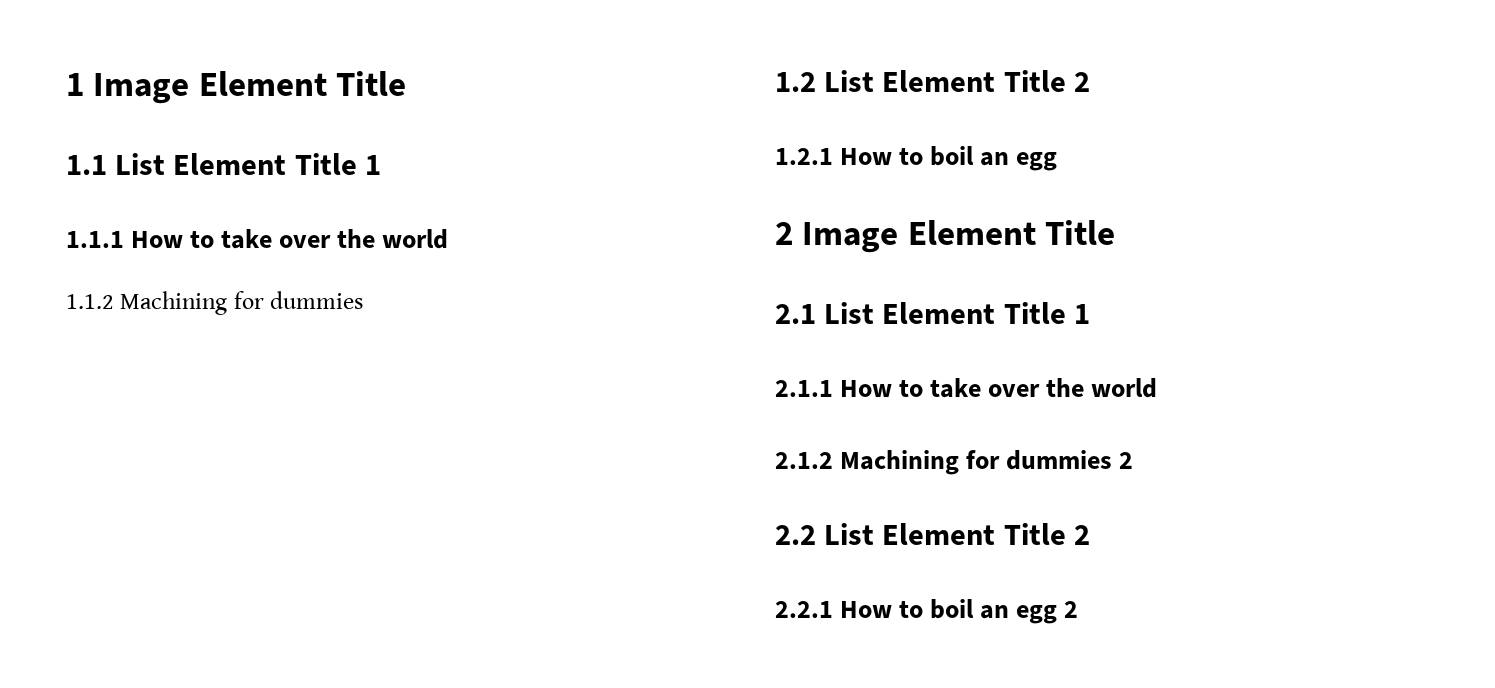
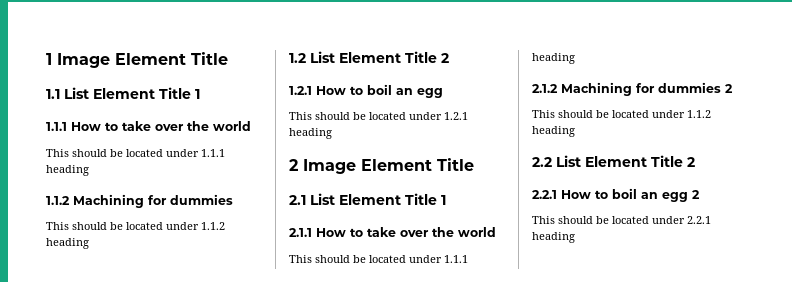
  1.1.1 How to take over the world
+ This should be located under 1.1.1 heading
  1.1.2 Machining for dummies
+ This should be located under 1.1.2 heading
+ This should be located under 1.2.1 heading
  2.1.1 How to take over the world
+ This should be located under 1.1.1 heading
  2.1.2 Machining for dummies 2
+ This should be located under 1.1.2 heading
+ This should be located under 2.2.1 heading

